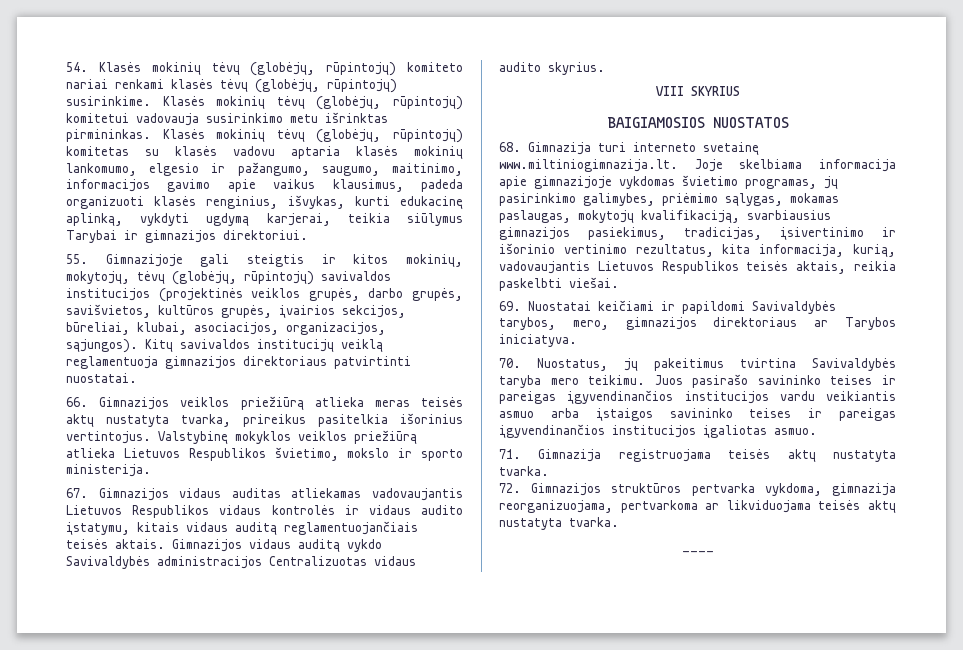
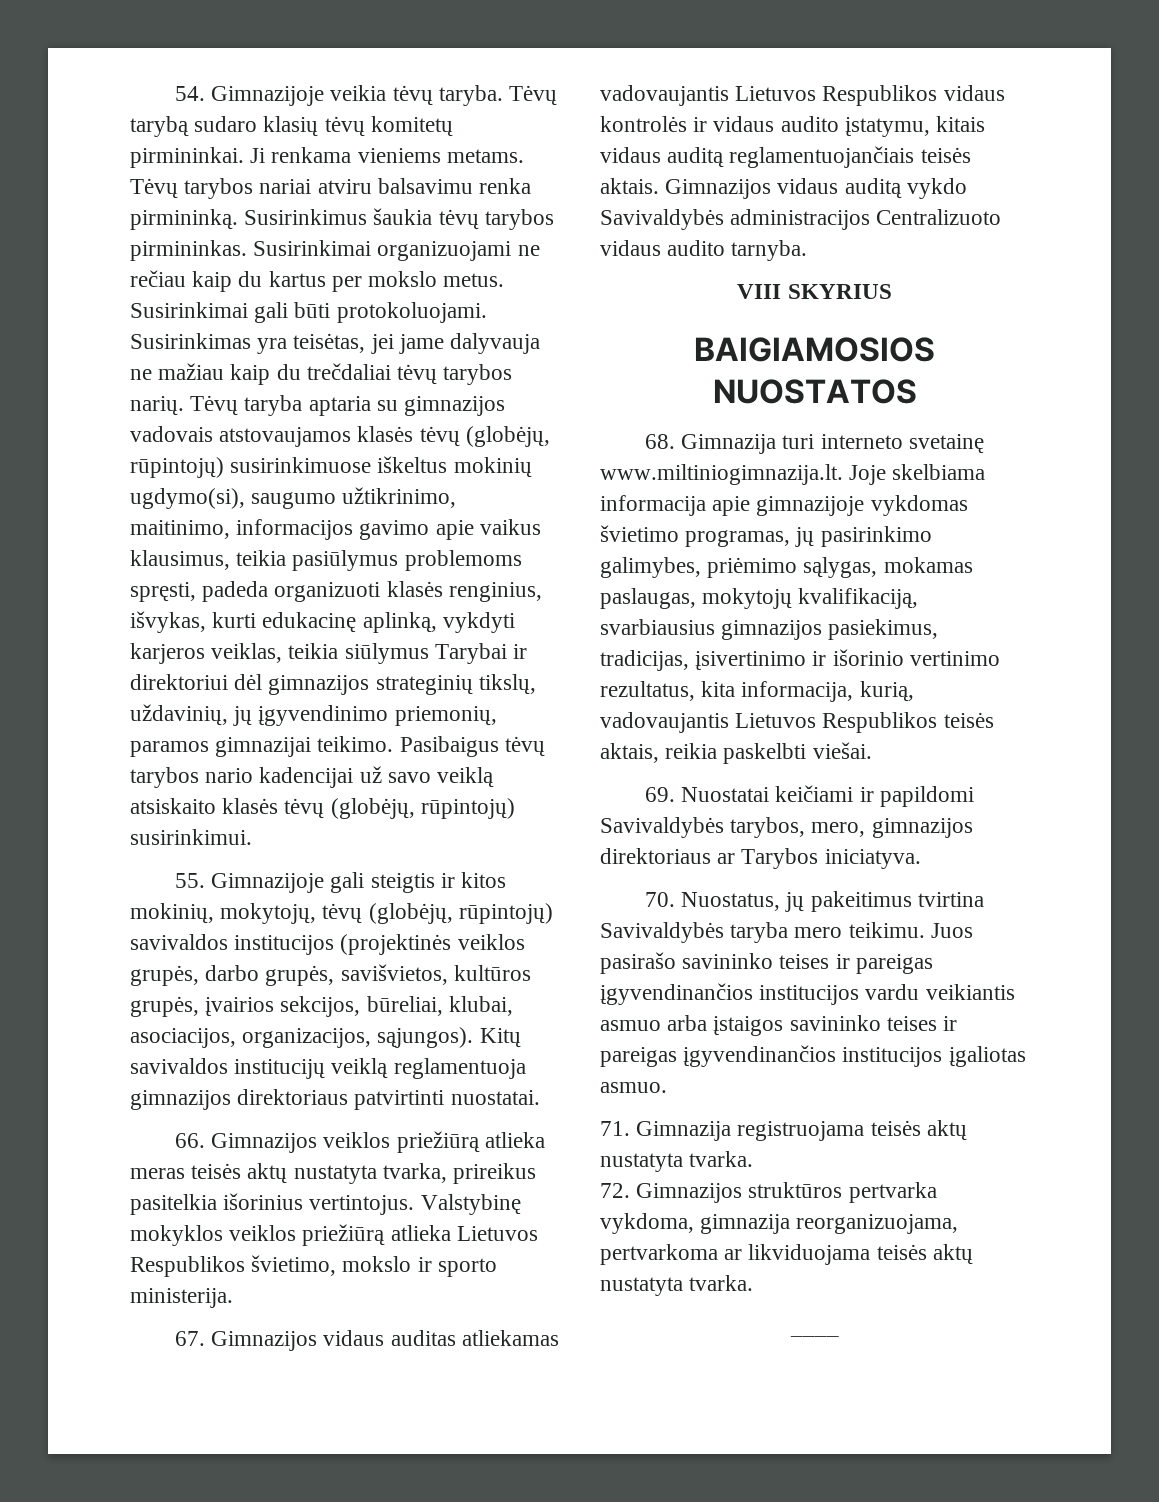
- 54. Klasės mokinių tėvų (globėjų, rūpintojų) komiteto nariai renkami klasės tėvų (globėjų, rūpintojų) susirinkime. Klasės mokinių tėvų (globėjų, rūpintojų) komitetui vadovauja susirinkimo metu išrinktas pirmininkas. Klasės mokinių tėvų (globėjų, rūpintojų) komitetas su klasės vadovu aptaria klasės mokinių lankomumo, elgesio ir pažangumo, saugumo, maitinimo, informacijos gavimo apie vaikus klausimus, padeda organizuoti klasės renginius, išvykas, kurti edukacinę aplinką, vykdyti ugdymą karjerai, teikia siūlymus Tarybai ir gimnazijos direktoriui.
+ 54. Gimnazijoje veikia tėvų taryba. Tėvų tarybą sudaro klasių tėvų komitetų pirmininkai. Ji renkama vieniems metams. Tėvų tarybos nariai atviru balsavimu renka pirmininką. Susirinkimus šaukia tėvų tarybos pirmininkas. Susirinkimai organizuojami ne rečiau kaip du kartus per mokslo metus. Susirinkimai gali būti protokoluojami. Susirinkimas yra teisėtas, jei jame dalyvauja ne mažiau kaip du trečdaliai tėvų tarybos narių. Tėvų taryba aptaria su gimnazijos vadovais atstovaujamos klasės tėvų (globėjų, rūpintojų) susirinkimuose iškeltus mokinių ugdymo(si), saugumo užtikrinimo, maitinimo, informacijos gavimo apie vaikus klausimus, teikia pasiūlymus problemoms spręsti, padeda organizuoti klasės renginius, išvykas, kurti edukacinę aplinką, vykdyti karjeros veiklas, teikia siūlymus Tarybai ir direktoriui dėl gimnazijos strateginių tikslų, uždavinių, jų įgyvendinimo priemonių, paramos gimnazijai teikimo. Pasibaigus tėvų tarybos nario kadencijai už savo veiklą atsiskaito klasės tėvų (globėjų, rūpintojų) susirinkimui.
- Gimnazijos vidaus auditą vykdo Savivaldybės administracijos Centralizuotas vidaus audito skyrius.
+ Gimnazijos vidaus auditą vykdo Savivaldybės administracijos Centralizuoto vidaus audito tarnyba.

